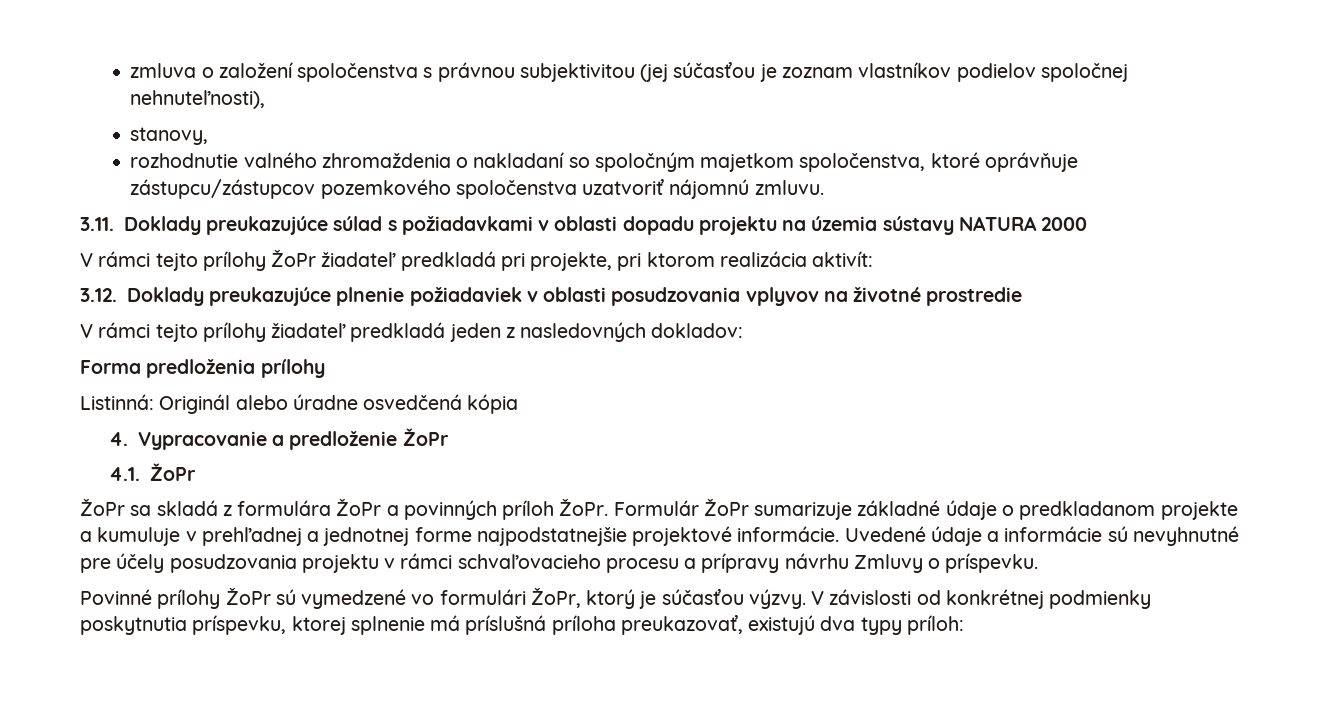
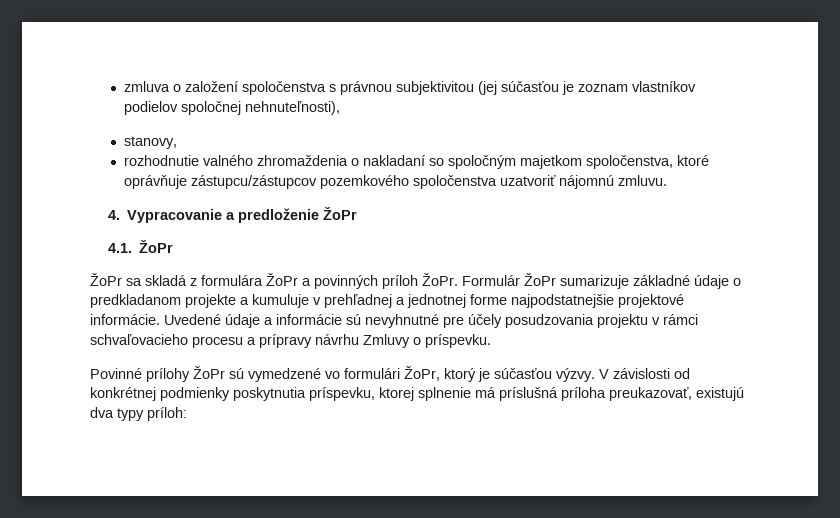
- 3.11. Doklady preukazujúce súlad s požiadavkami v oblasti dopadu projektu na územia sústavy NATURA 2000
- V rámci tejto prílohy ŽoPr žiadateľ predkladá pri projekte, pri ktorom realizácia aktivít:
- 3.12. Doklady preukazujúce plnenie požiadaviek v oblasti posudzovania vplyvov na životné prostredie
- V rámci tejto prílohy žiadateľ predkladá jeden z nasledovných dokladov:
- Forma predloženia prílohy
- Listinná: Originál alebo úradne osvedčená kópia

